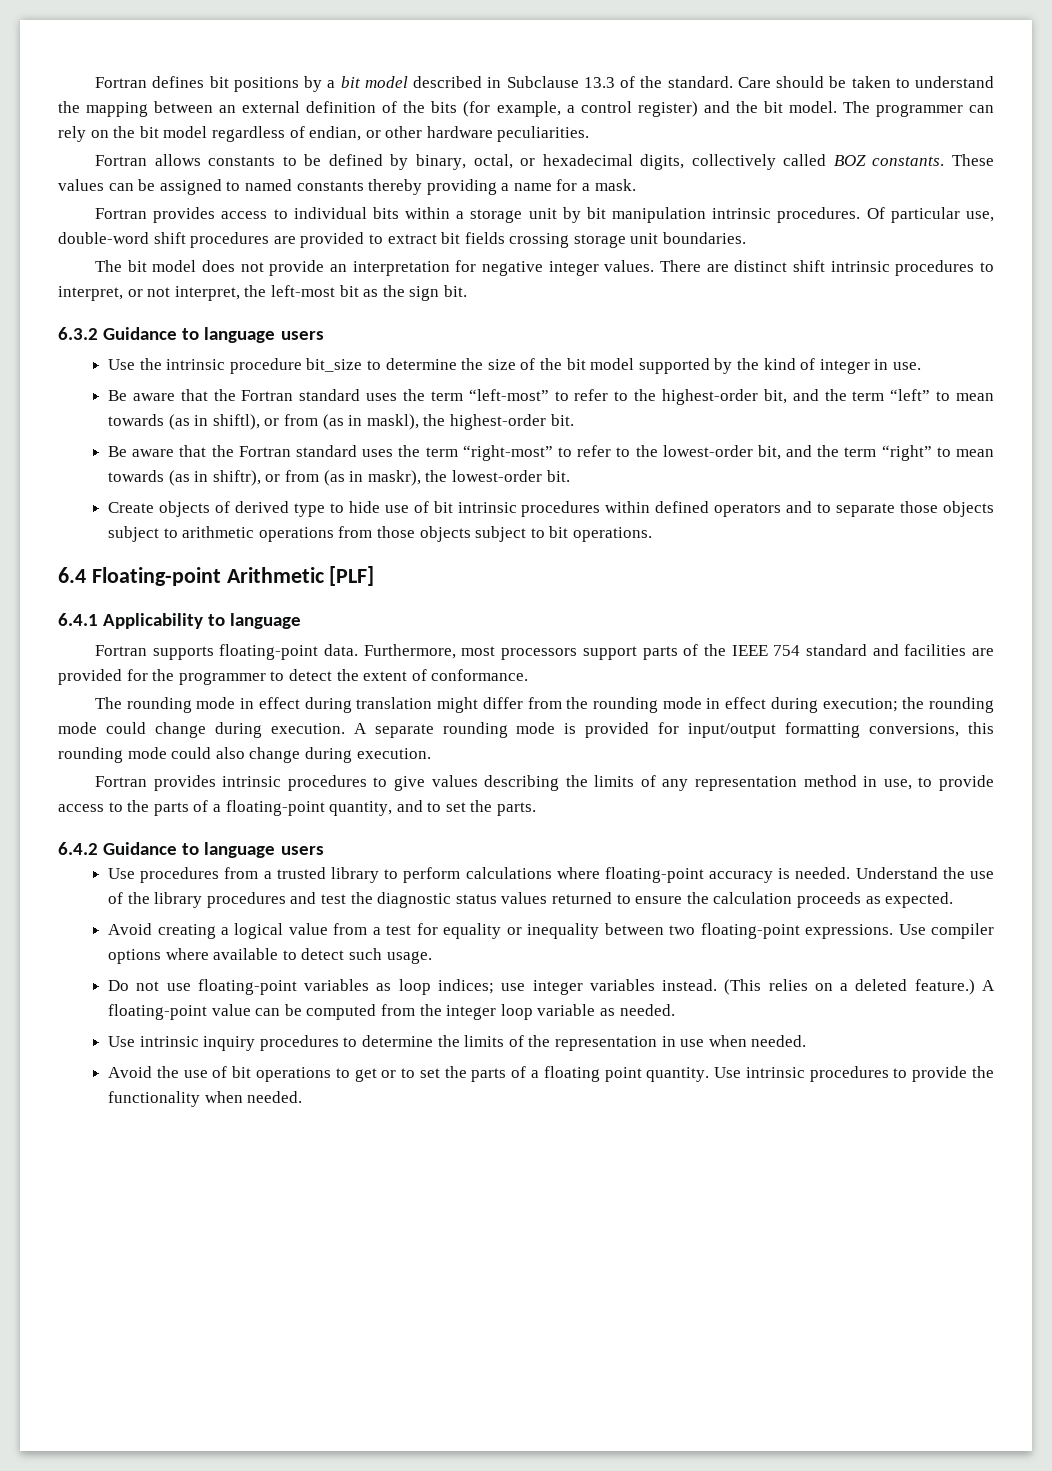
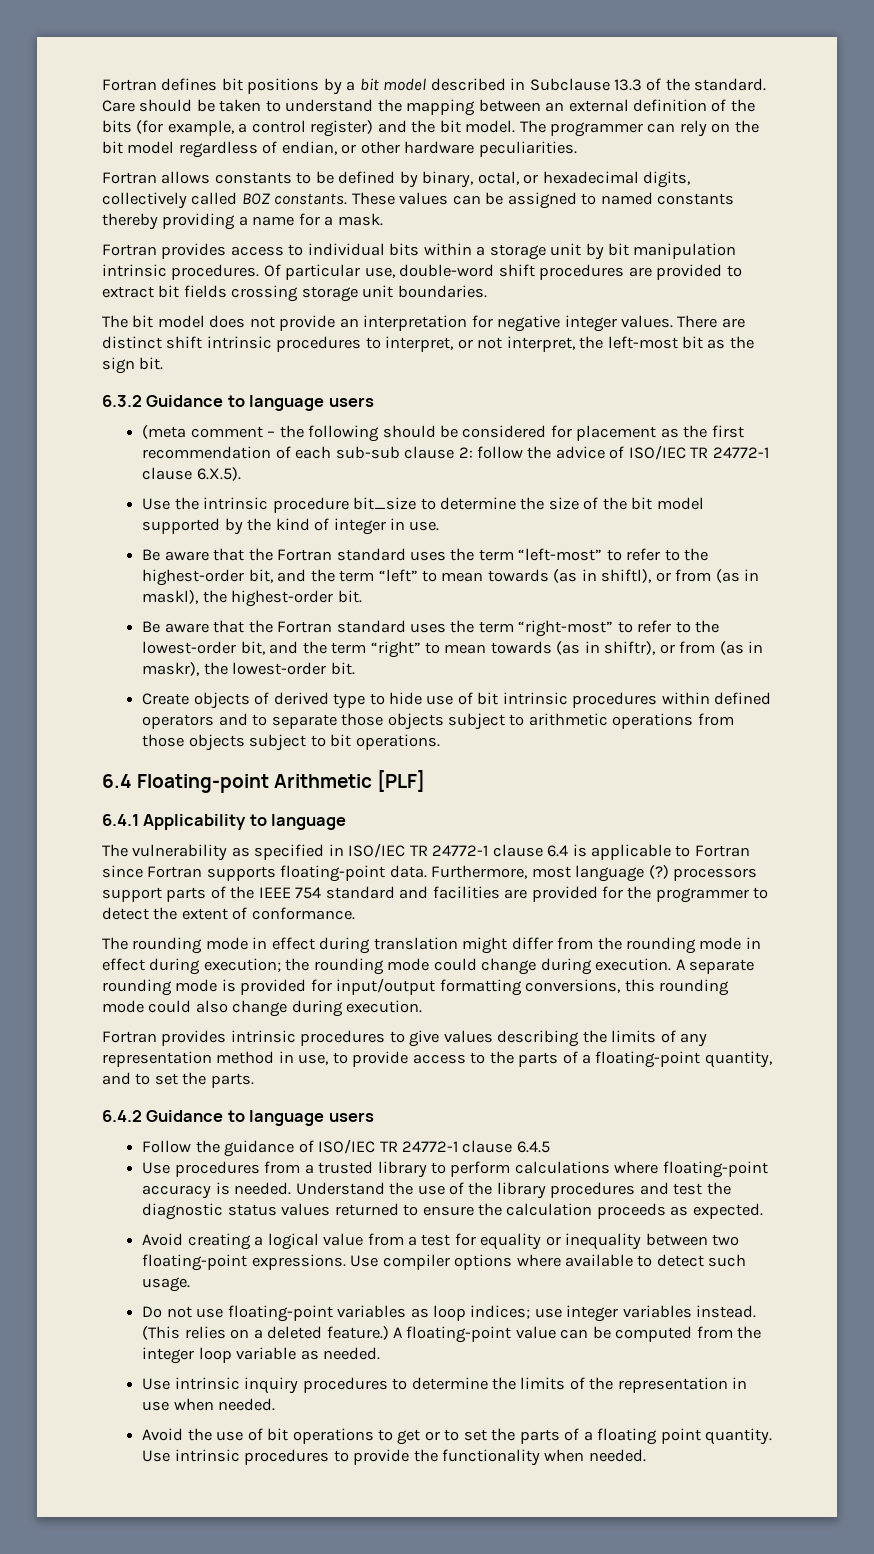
+ (meta comment – the following should be considered for placement as the first recommendation of each sub-sub clause 2: follow the advice of ISO/IEC TR 24772-1 clause 6.X.5).
- Fortran supports floating-point data.
+ The vulnerability as specified in ISO/IEC TR 24772-1 clause 6.4 is applicable to Fortran since Fortran supports floating-point data.
- Furthermore, most processors support parts of the IEEE 754 standard and facilities are provided for the programmer to detect the extent of conformance.
+ Furthermore, most language (?) processors support parts of the IEEE 754 standard and facilities are provided for the programmer to detect the extent of conformance.
+ Follow the guidance of ISO/IEC TR 24772-1 clause 6.4.5

